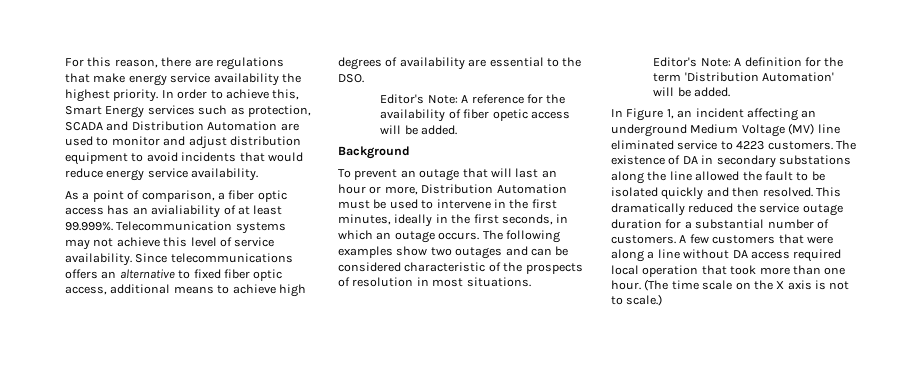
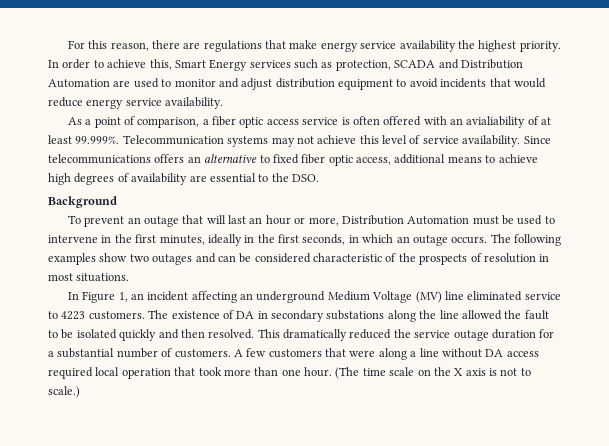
- As a point of comparison, a fiber optic access has an avialiability of at least 99.999%. Telecommunication systems may not achieve this level of service availability.
+ As a point of comparison, a fiber optic access service is often offered with an avialiability of at least 99.999%. Telecommunication systems may not achieve this level of service availability.
- Editor's Note: A reference for the availability of fiber opetic access will be added.
- Editor's Note: A definition for the term 'Distribution Automation' will be added.

